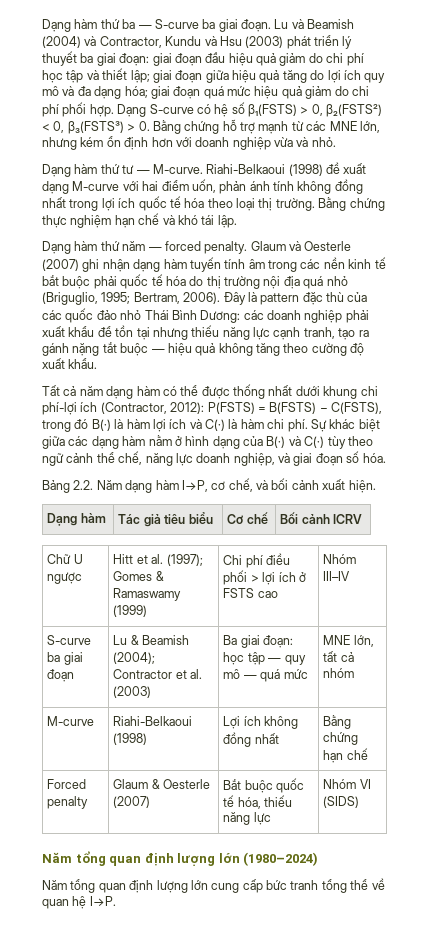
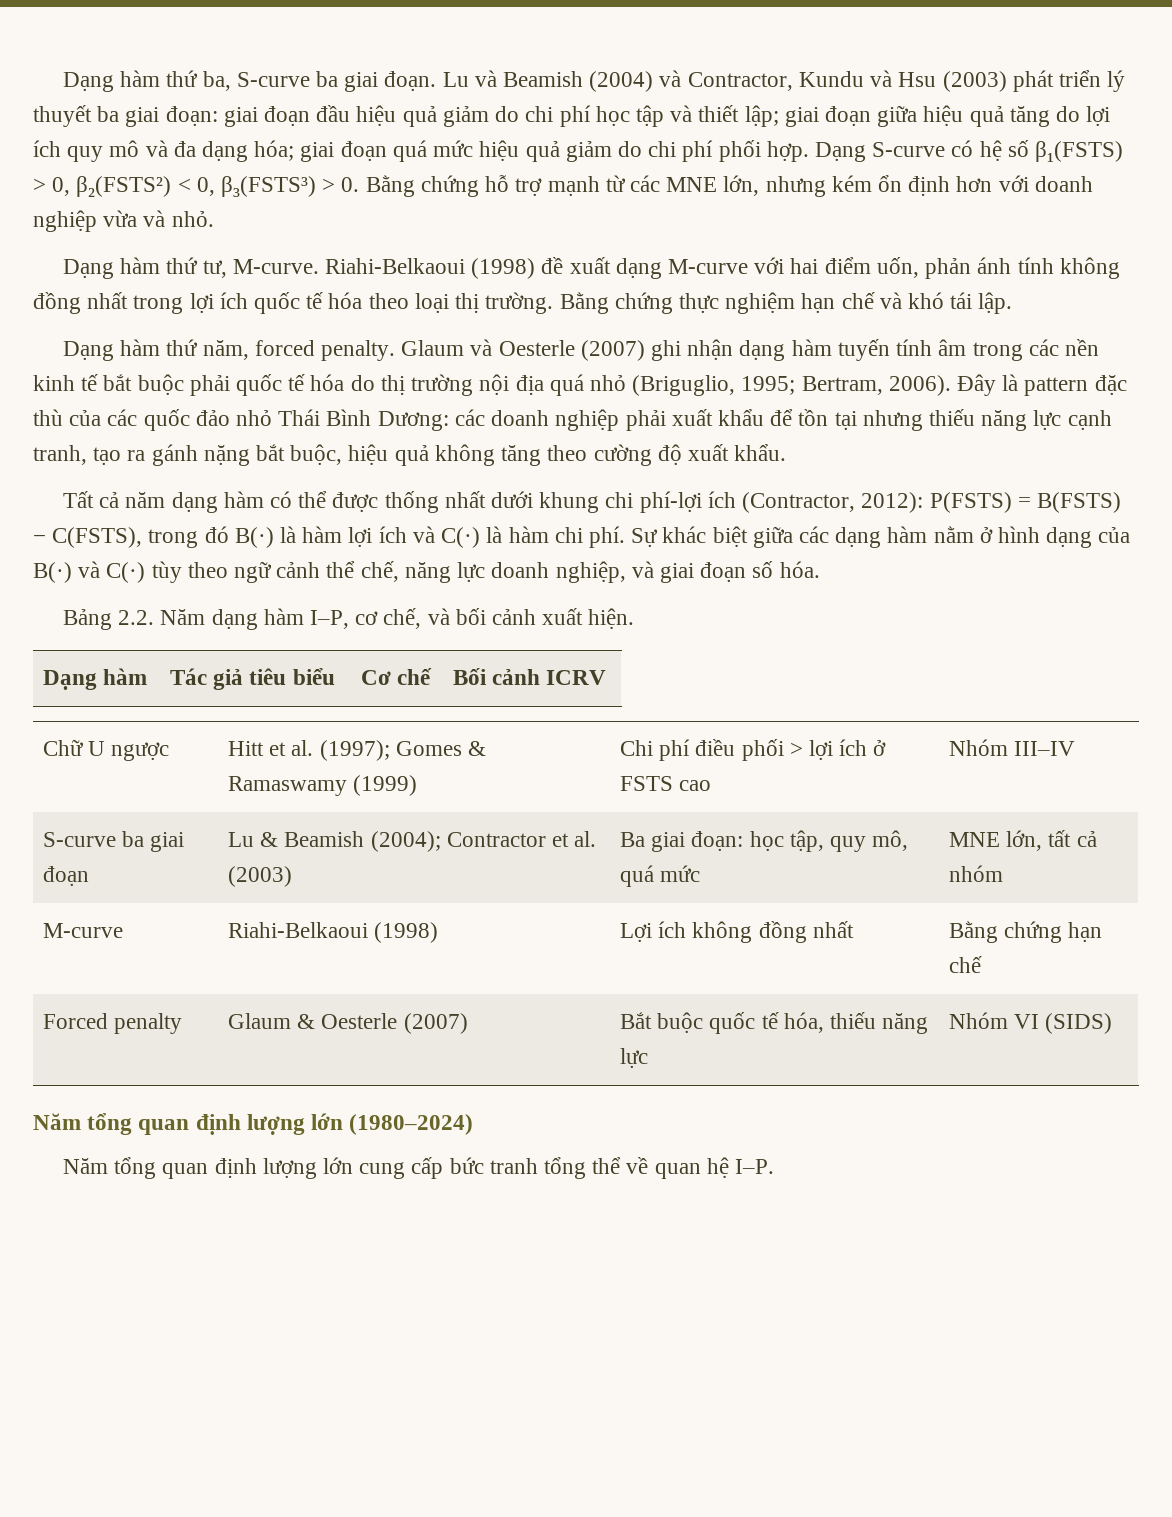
- Dạng hàm thứ ba — S-curve ba giai đoạn.
+ Dạng hàm thứ ba, S-curve ba giai đoạn.
- Dạng hàm thứ tư — M-curve.
+ Dạng hàm thứ tư, M-curve.
- Dạng hàm thứ năm — forced penalty.
+ Dạng hàm thứ năm, forced penalty.
- Đây là pattern đặc thù của các quốc đảo nhỏ Thái Bình Dương: các doanh nghiệp phải xuất khẩu để tồn tại nhưng thiếu năng lực cạnh tranh, tạo ra gánh nặng tắt buộc — hiệu quả không tăng theo cường độ xuất khẩu.
+ Đây là pattern đặc thù của các quốc đảo nhỏ Thái Bình Dương: các doanh nghiệp phải xuất khẩu để tồn tại nhưng thiếu năng lực cạnh tranh, tạo ra gánh nặng bắt buộc, hiệu quả không tăng theo cường độ xuất khẩu.
- Bảng 2.2. Năm dạng hàm I→P, cơ chế, và bối cảnh xuất hiện.
+ Bảng 2.2. Năm dạng hàm I–P, cơ chế, và bối cảnh xuất hiện.
- S-curve ba giai đoạn | Lu & Beamish (2004); Contractor et al. (2003) | Ba giai đoạn: học tập — quy mô — quá mức | MNE lớn, tất cả nhóm
+ S-curve ba giai đoạn | Lu & Beamish (2004); Contractor et al. (2003) | Ba giai đoạn: học tập, quy mô, quá mức | MNE lớn, tất cả nhóm
- Năm tổng quan định lượng lớn cung cấp bức tranh tổng thể về quan hệ I→P.
+ Năm tổng quan định lượng lớn cung cấp bức tranh tổng thể về quan hệ I–P.

